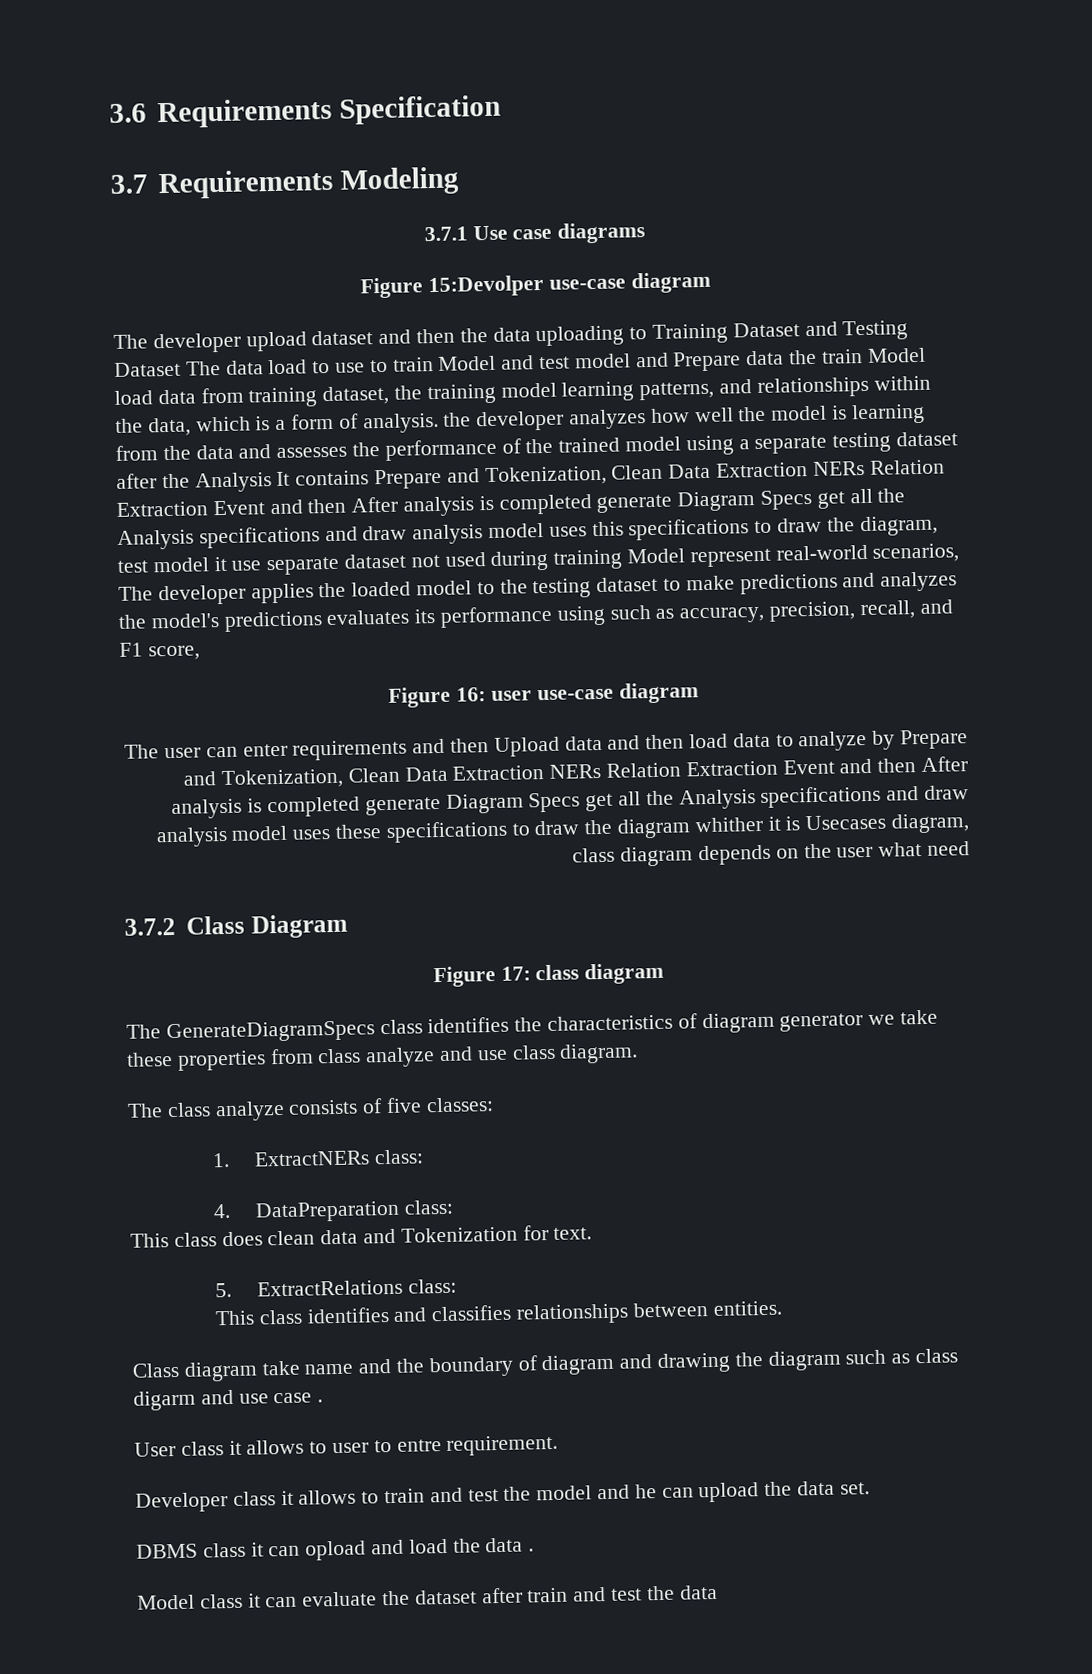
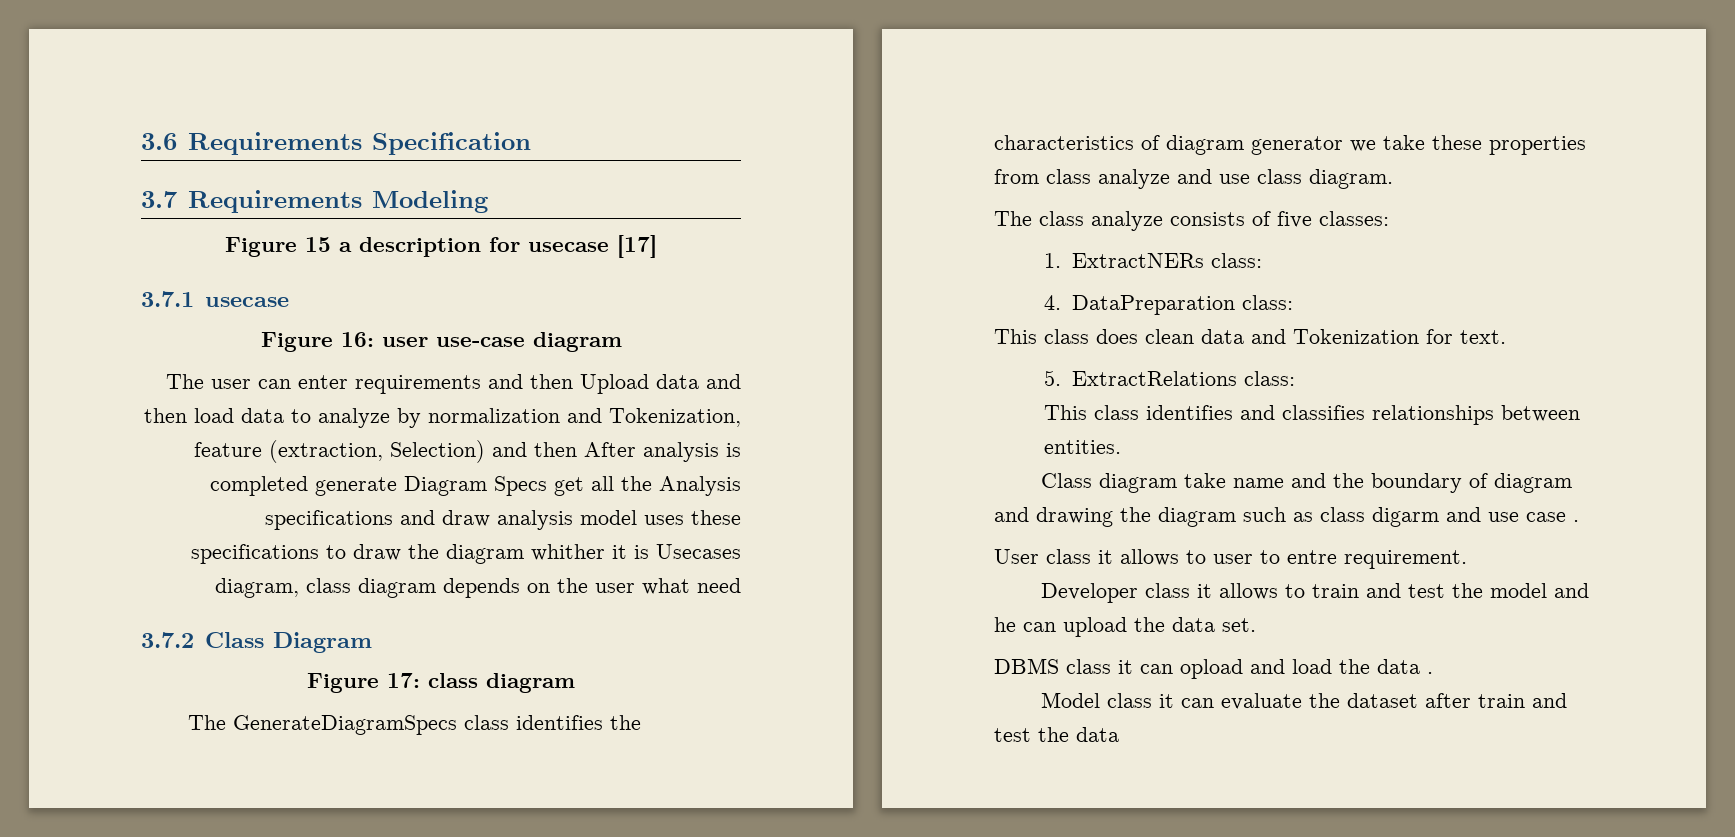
- 3.7.1 Use case diagrams
- Figure 15:Devolper use-case diagram
- The developer upload dataset and then the data uploading to Training Dataset and Testing Dataset The data load to use to train Model and test model and Prepare data the train Model load data from training dataset, the training model learning patterns, and relationships within the data, which is a form of analysis. the developer analyzes how well the model is learning from the data and assesses the performance of the trained model using a separate testing dataset after the Analysis It contains Prepare and Tokenization, Clean Data Extraction NERs Relation Extraction Event and then After analysis is completed generate Diagram Specs get all the Analysis specifications and draw analysis model uses this specifications to draw the diagram, test model it use separate dataset not used during training Model represent real-world scenarios, The developer applies the loaded model to the testing dataset to make predictions and analyzes the model's predictions evaluates its performance using such as accuracy, precision, recall, and F1 score,
+ Figure 15 a description for usecase [17]
+ 3.7.1 usecase
- The user can enter requirements and then Upload data and then load data to analyze by Prepare and Tokenization, Clean Data Extraction NERs Relation Extraction Event and then After analysis is completed generate Diagram Specs get all the Analysis specifications and draw analysis model uses these specifications to draw the diagram whither it is Usecases diagram, class diagram depends on the user what need
+ The user can enter requirements and then Upload data and then load data to analyze by normalization and Tokenization, feature (extraction, Selection) and then After analysis is completed generate Diagram Specs get all the Analysis specifications and draw analysis model uses these specifications to draw the diagram whither it is Usecases diagram, class diagram depends on the user what need

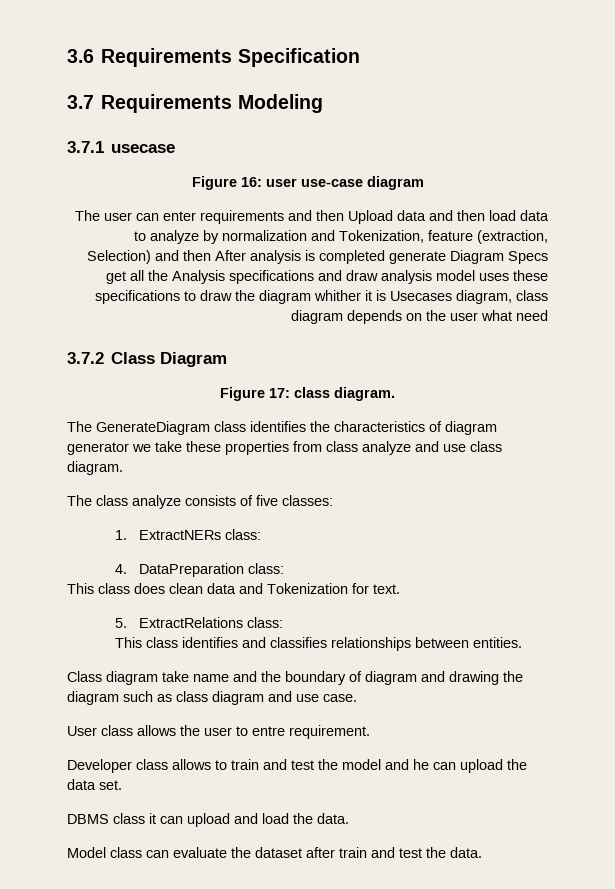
- Figure 15 a description for usecase [17]
- Figure 17: class diagram
- The GenerateDiagramSpecs class identifies the characteristics of diagram generator we take these properties from class analyze and use class diagram.
+ Figure 17: class diagram.
+ The GenerateDiagram class identifies the characteristics of diagram generator we take these properties from class analyze and use class diagram.
- Class diagram take name and the boundary of diagram and drawing the diagram such as class digarm and use case .
+ Class diagram take name and the boundary of diagram and drawing the diagram such as class diagram and use case.
- User class it allows to user to entre requirement.
+ User class allows the user to entre requirement.
- Developer class it allows to train and test the model and he can upload the data set.
+ Developer class allows to train and test the model and he can upload the data set.
- DBMS class it can opload and load the data .
+ DBMS class it can upload and load the data.
- Model class it can evaluate the dataset after train and test the data
+ Model class can evaluate the dataset after train and test the data.

